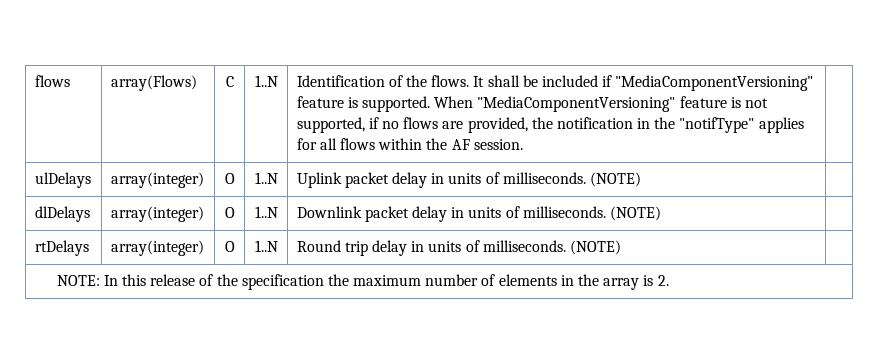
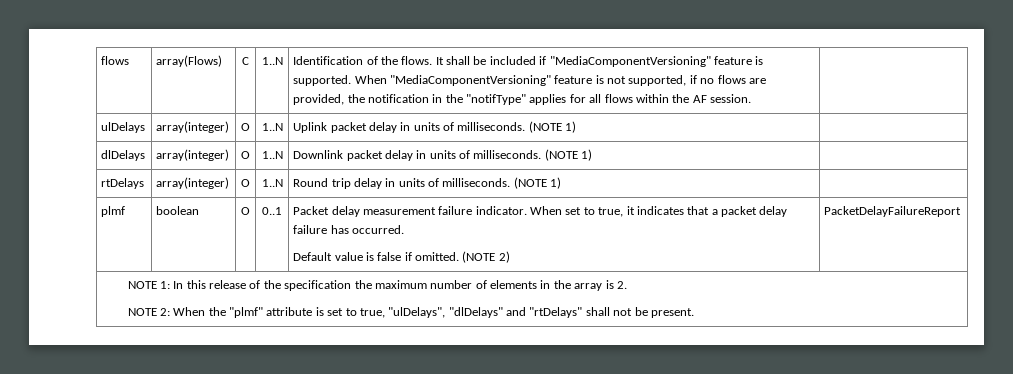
- ulDelays | array(integer) | O | 1..N | Uplink packet delay in units of milliseconds. (NOTE) |
+ ulDelays | array(integer) | O | 1..N | Uplink packet delay in units of milliseconds. (NOTE 1) |
- dlDelays | array(integer) | O | 1..N | Downlink packet delay in units of milliseconds. (NOTE) |
+ dlDelays | array(integer) | O | 1..N | Downlink packet delay in units of milliseconds. (NOTE 1) |
- rtDelays | array(integer) | O | 1..N | Round trip delay in units of milliseconds. (NOTE) |
- NOTE: In this release of the specification the maximum number of elements in the array is 2.
+ rtDelays | array(integer) | O | 1..N | Round trip delay in units of milliseconds. (NOTE 1) |
+ plmf | boolean | O | 0..1 | Packet delay measurement failure indicator. When set to true, it indicates that a packet delay failure has occurred.
+ Default value is false if omitted. (NOTE 2) | PacketDelayFailureReport
+ NOTE 1: In this release of the specification the maximum number of elements in the array is 2.
+ NOTE 2: When the "plmf" attribute is set to true, "ulDelays", "dlDelays" and "rtDelays" shall not be present.

